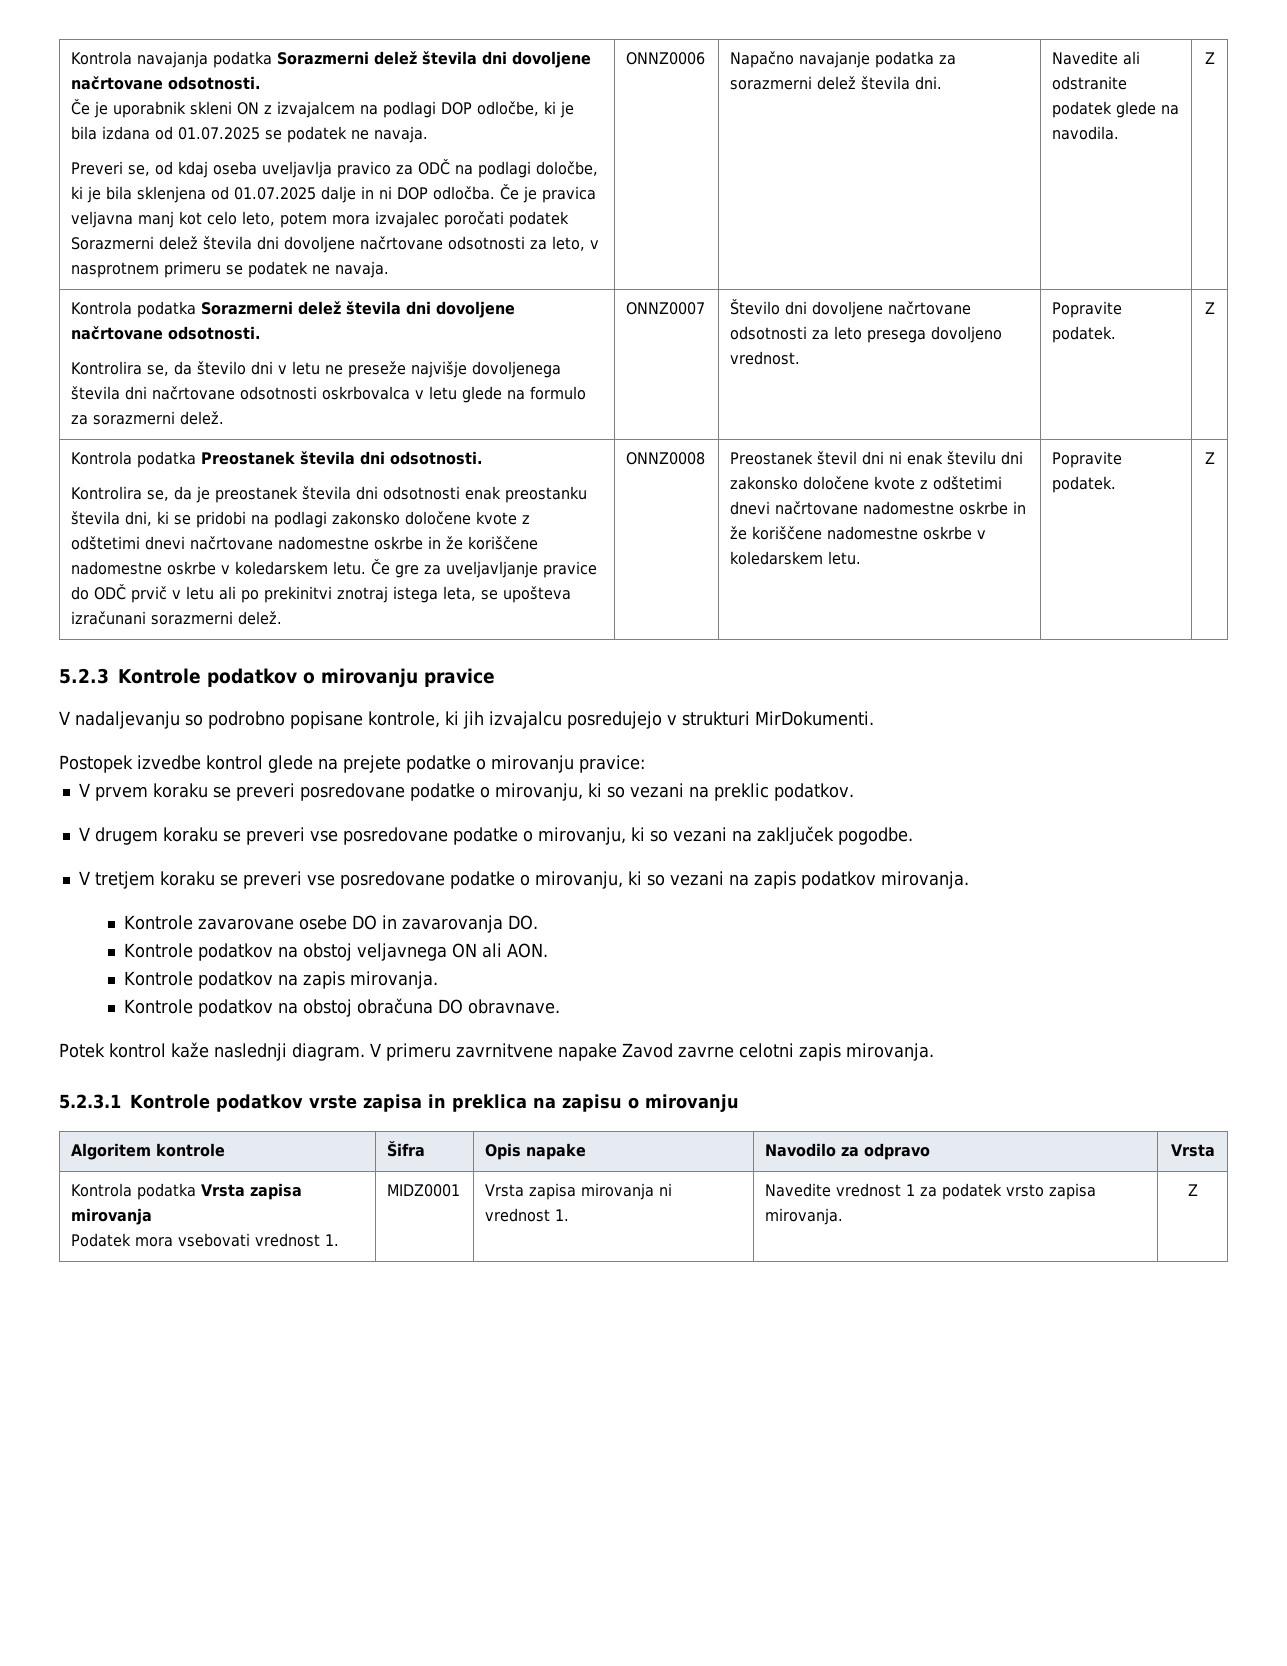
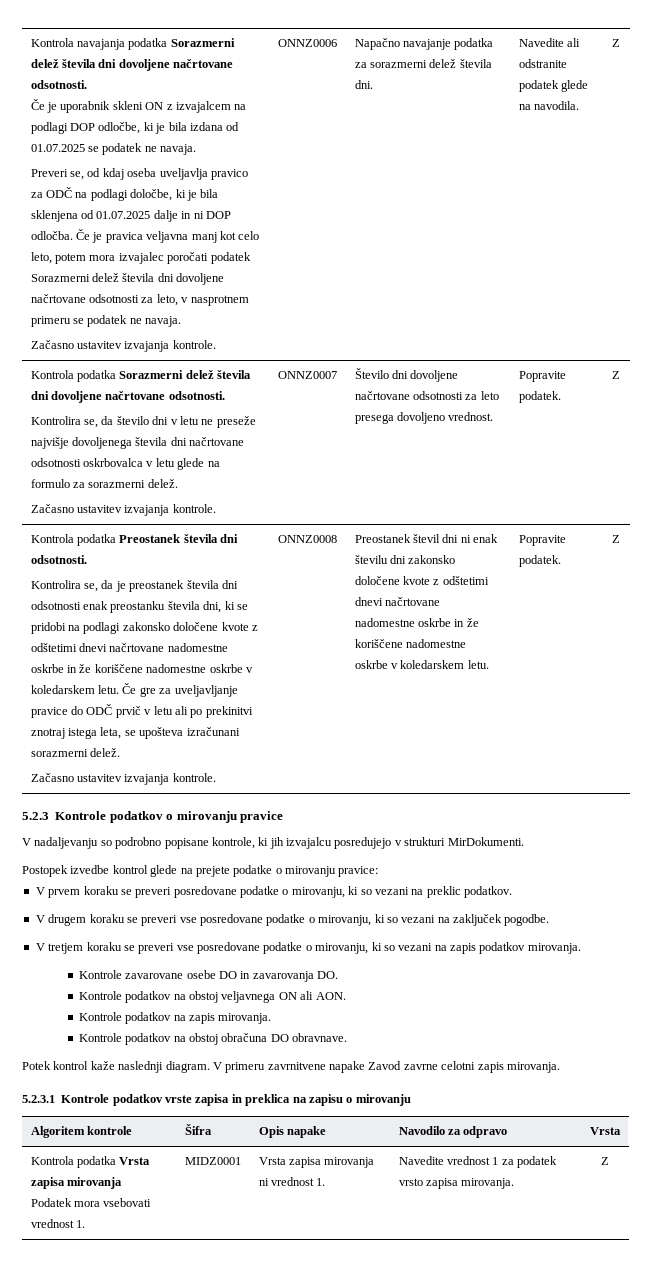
  Če je pravica veljavna manj kot celo leto, potem mora izvajalec poročati podatek Sorazmerni delež števila dni dovoljene načrtovane odsotnosti za leto, v nasprotnem primeru se podatek ne navaja.
+ Začasno ustavitev izvajanja kontrole.
  Kontrolira se, da število dni v letu ne preseže najvišje dovoljenega števila dni načrtovane odsotnosti oskrbovalca v letu glede na formulo za sorazmerni delež.
+ Začasno ustavitev izvajanja kontrole.
  Če gre za uveljavljanje pravice do ODČ prvič v letu ali po prekinitvi znotraj istega leta, se upošteva izračunani sorazmerni delež.
+ Začasno ustavitev izvajanja kontrole.

